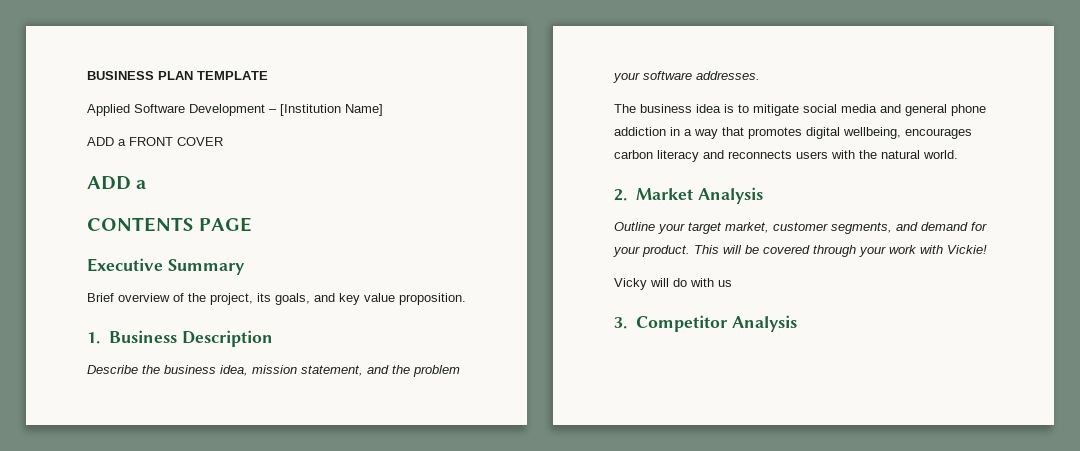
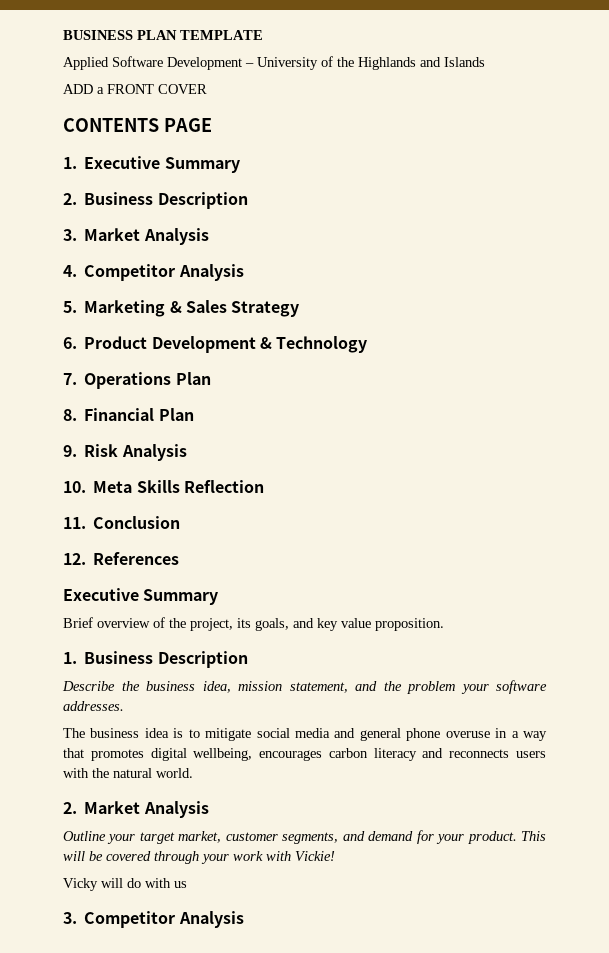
- Applied Software Development – [Institution Name]
+ Applied Software Development – University of the Highlands and Islands
  ADD a FRONT COVER
- ADD a
+ 1. Executive Summary
+ 2. Business Description
+ 3. Market Analysis
+ 4. Competitor Analysis
+ 5. Marketing & Sales Strategy
+ 6. Product Development & Technology
+ 7. Operations Plan
+ 8. Financial Plan
+ 9. Risk Analysis
+ 10. Meta Skills Reflection
+ 11. Conclusion
+ 12. References
- The business idea is to mitigate social media and general phone addiction in a way that promotes digital wellbeing, encourages carbon literacy and reconnects users with the natural world.
+ The business idea is to mitigate social media and general phone overuse in a way that promotes digital wellbeing, encourages carbon literacy and reconnects users with the natural world.

